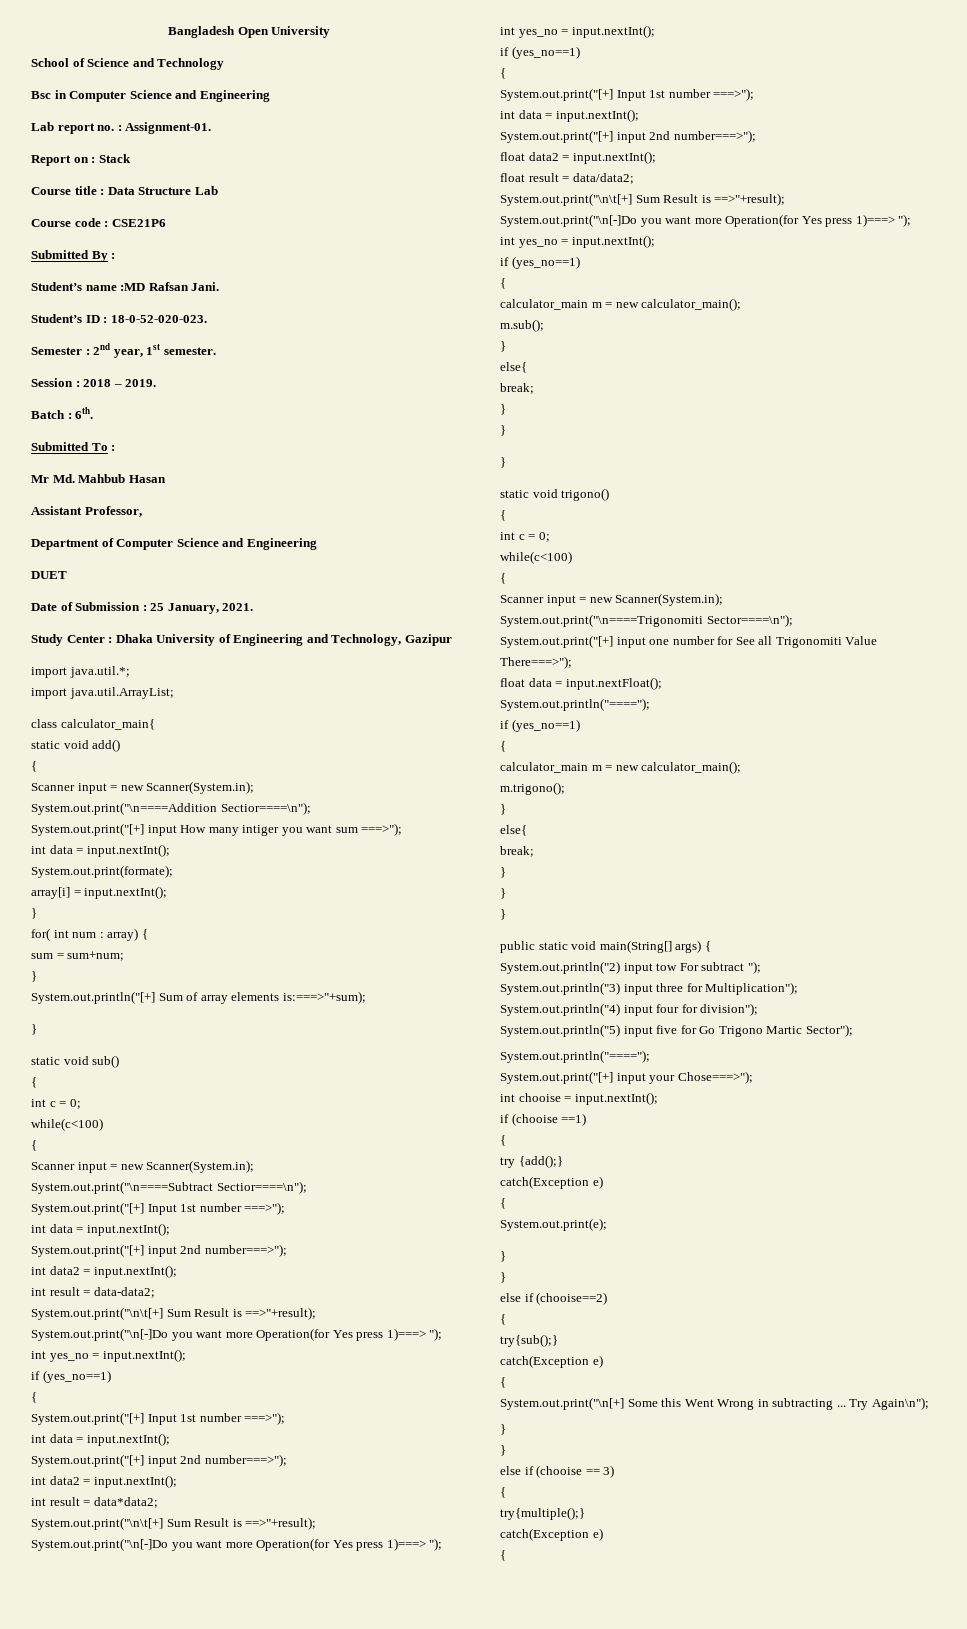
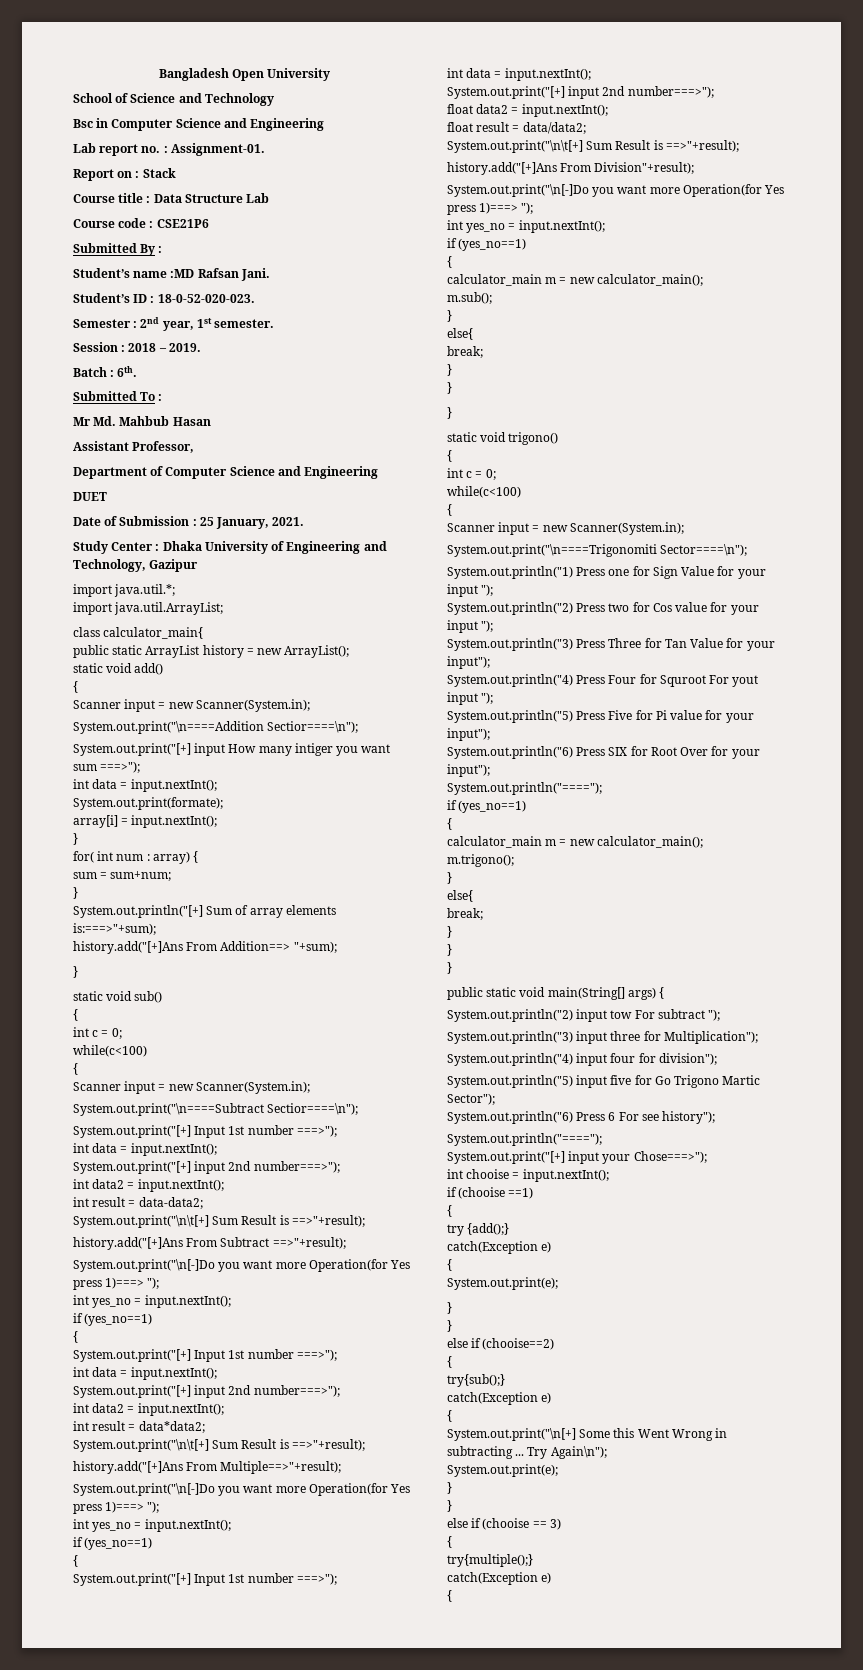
+ public static ArrayList history = new ArrayList();
+ history.add("[+]Ans From Addition==> "+sum);
+ history.add("[+]Ans From Subtract ==>"+result);
+ history.add("[+]Ans From Multiple==>"+result);
+ history.add("[+]Ans From Division"+result);
- System.out.print("[+] input one number for See all Trigonomiti Value There===>");
- float data = input.nextFloat();
+ System.out.println("1) Press one for Sign Value for your input ");
+ System.out.println("2) Press two for Cos value for your input ");
+ System.out.println("3) Press Three for Tan Value for your input");
+ System.out.println("4) Press Four for Squroot For yout input ");
+ System.out.println("5) Press Five for Pi value for your input");
+ System.out.println("6) Press SIX for Root Over for your input");
+ System.out.println("6) Press 6 For see history");
  Try Again\n");
+ System.out.print(e);

